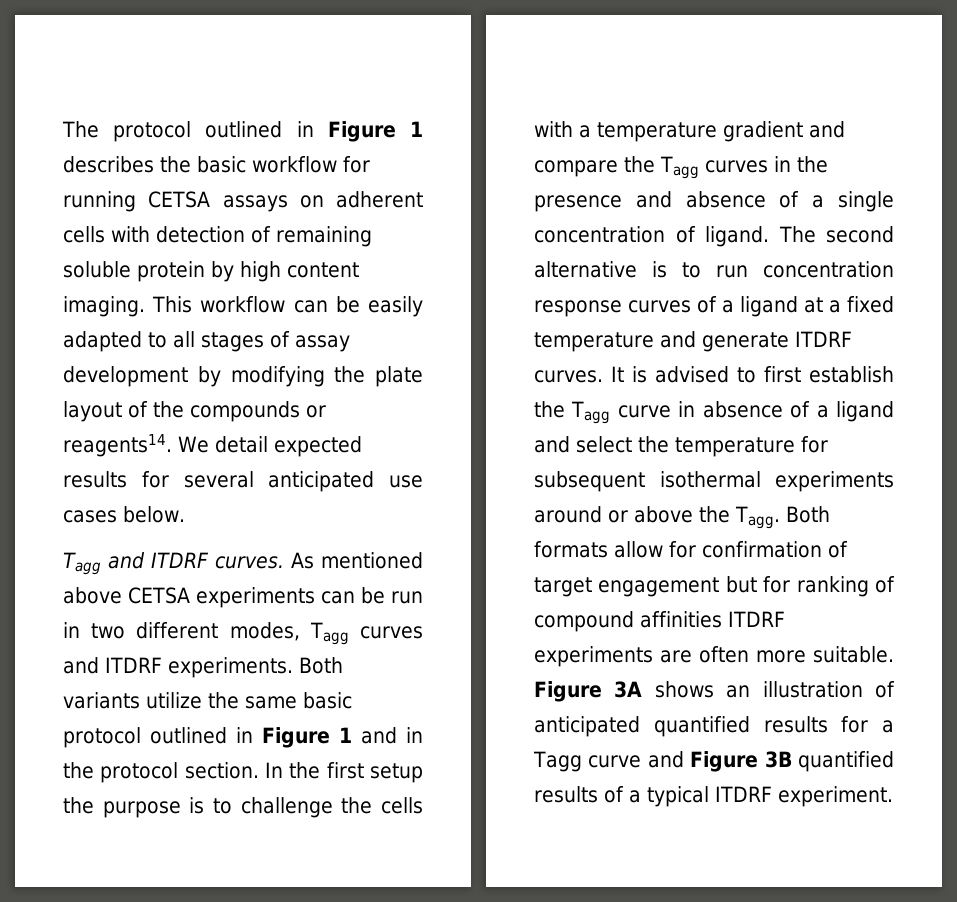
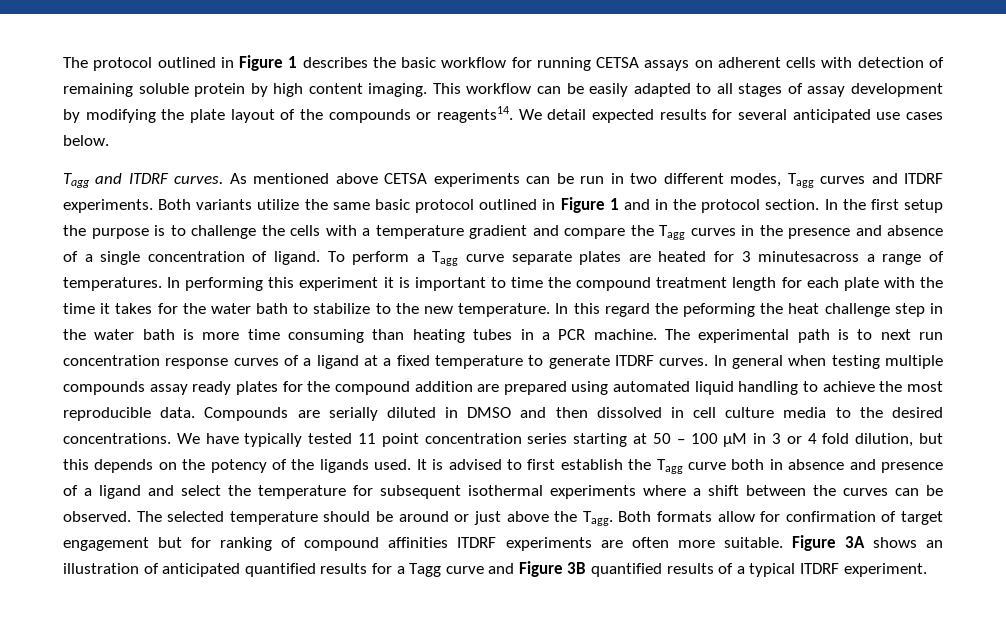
- The second alternative is to run concentration response curves of a ligand at a fixed temperature and generate ITDRF curves.
+ To perform a Tagg curve separate plates are heated for 3 minutesacross a range of temperatures. In performing this experiment it is important to time the compound treatment length for each plate with the time it takes for the water bath to stabilize to the new temperature. In this regard the peforming the heat challenge step in the water bath is more time consuming than heating tubes in a PCR machine. The experimental path is to next run concentration response curves of a ligand at a fixed temperature to generate ITDRF curves.
+ In general when testing multiple compounds assay ready plates for the compound addition are prepared using automated liquid handling to achieve the most reproducible data. Compounds are serially diluted in DMSO and then dissolved in cell culture media to the desired concentrations. We have typically tested 11 point concentration series starting at 50 – 100 µM in 3 or 4 fold dilution, but this depends on the potency of the ligands used.
- It is advised to first establish the Tagg curve in absence of a ligand and select the temperature for subsequent isothermal experiments around or above the Tagg.
+ It is advised to first establish the Tagg curve both in absence and presence of a ligand and select the temperature for subsequent isothermal experiments where a shift between the curves can be observed. The selected temperature should be around or just above the Tagg.

